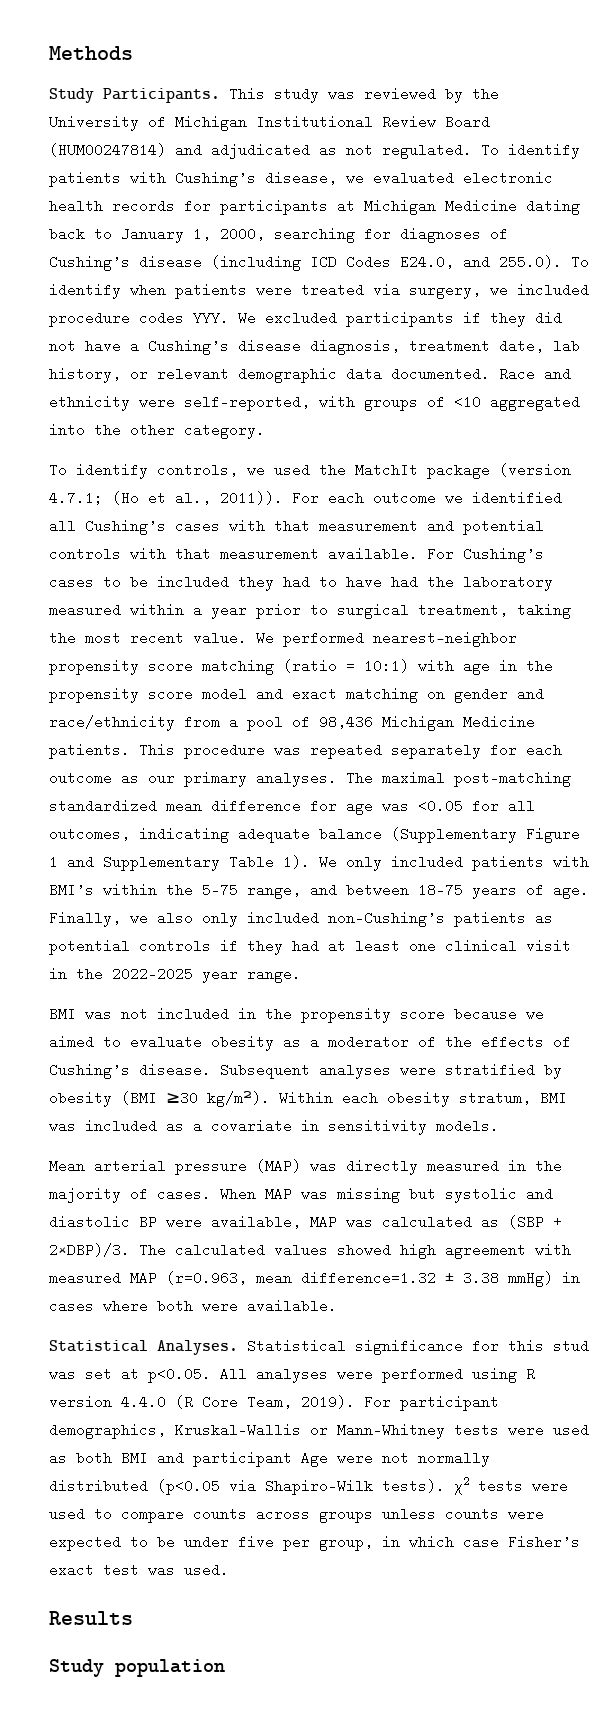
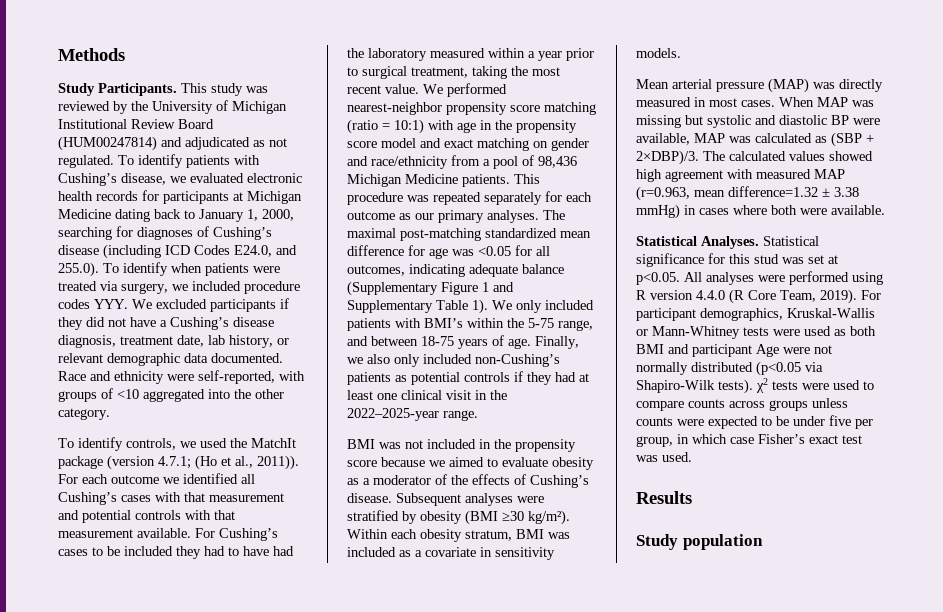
- Finally, we also only included non-Cushing’s patients as potential controls if they had at least one clinical visit in the 2022-2025 year range.
+ Finally, we also only included non-Cushing’s patients as potential controls if they had at least one clinical visit in the 2022–2025-year range.
- Mean arterial pressure (MAP) was directly measured in the majority of cases.
+ Mean arterial pressure (MAP) was directly measured in most cases.

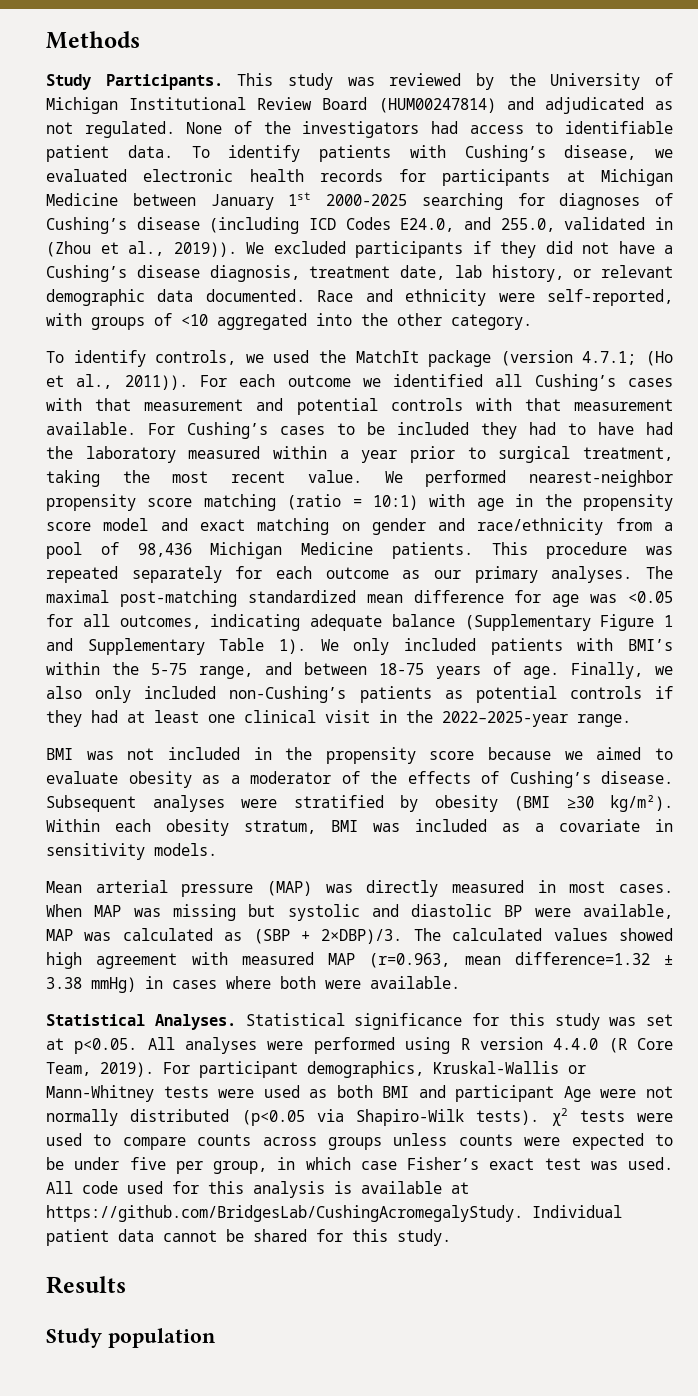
+ None of the investigators had access to identifiable patient data.
- To identify patients with Cushing’s disease, we evaluated electronic health records for participants at Michigan Medicine dating back to January 1, 2000, searching for diagnoses of Cushing’s disease (including ICD Codes E24.0, and 255.0). To identify when patients were treated via surgery, we included procedure codes YYY. We excluded participants if they did not have a Cushing’s disease diagnosis, treatment date, lab history, or relevant demographic data documented.
+ To identify patients with Cushing’s disease, we evaluated electronic health records for participants at Michigan Medicine between January 1st 2000-2025 searching for diagnoses of Cushing’s disease (including ICD Codes E24.0, and 255.0, validated in (Zhou et al., 2019)). We excluded participants if they did not have a Cushing’s disease diagnosis, treatment date, lab history, or relevant demographic data documented.
- Statistical significance for this stud was set at p<0.05. All analyses were performed using R version 4.4.0 (R Core Team, 2019).
+ Statistical significance for this study was set at p<0.05. All analyses were performed using R version 4.4.0 (R Core Team, 2019).
+ All code used for this analysis is available at https://github.com/BridgesLab/CushingAcromegalyStudy. Individual patient data cannot be shared for this study.

